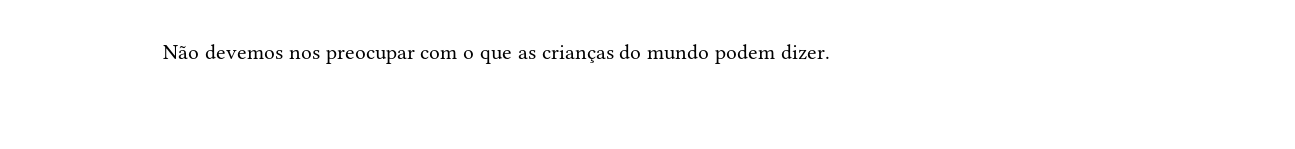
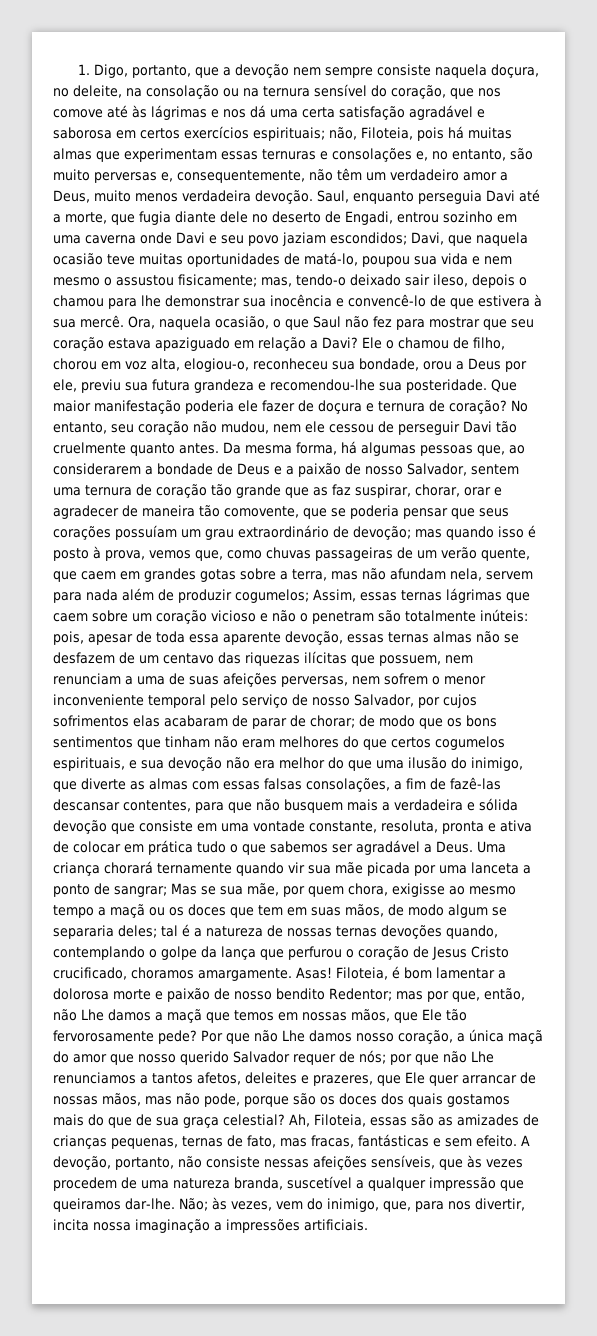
- Não devemos nos preocupar com o que as crianças do mundo podem dizer.
+ 1. Digo, portanto, que a devoção nem sempre consiste naquela doçura, no deleite, na consolação ou na ternura sensível do coração, que nos comove até às lágrimas e nos dá uma certa satisfação agradável e saborosa em certos exercícios espirituais; não, Filoteia, pois há muitas almas que experimentam essas ternuras e consolações e, no entanto, são muito perversas e, consequentemente, não têm um verdadeiro amor a Deus, muito menos verdadeira devoção. Saul, enquanto perseguia Davi até a morte, que fugia diante dele no deserto de Engadi, entrou sozinho em uma caverna onde Davi e seu povo jaziam escondidos; Davi, que naquela ocasião teve muitas oportunidades de matá-lo, poupou sua vida e nem mesmo o assustou fisicamente; mas, tendo-o deixado sair ileso, depois o chamou para lhe demonstrar sua inocência e convencê-lo de que estivera à sua mercê. Ora, naquela ocasião, o que Saul não fez para mostrar que seu coração estava apaziguado em relação a Davi? Ele o chamou de filho, chorou em voz alta, elogiou-o, reconheceu sua bondade, orou a Deus por ele, previu sua futura grandeza e recomendou-lhe sua posteridade. Que maior manifestação poderia ele fazer de doçura e ternura de coração? No entanto, seu coração não mudou, nem ele cessou de perseguir Davi tão cruelmente quanto antes. Da mesma forma, há algumas pessoas que, ao considerarem a bondade de Deus e a paixão de nosso Salvador, sentem uma ternura de coração tão grande que as faz suspirar, chorar, orar e agradecer de maneira tão comovente, que se poderia pensar que seus corações possuíam um grau extraordinário de devoção; mas quando isso é posto à prova, vemos que, como chuvas passageiras de um verão quente, que caem em grandes gotas sobre a terra, mas não afundam nela, servem para nada além de produzir cogumelos; Assim, essas ternas lágrimas que caem sobre um coração vicioso e não o penetram são totalmente inúteis: pois, apesar de toda essa aparente devoção, essas ternas almas não se desfazem de um centavo das riquezas ilícitas que possuem, nem renunciam a uma de suas afeições perversas, nem sofrem o menor inconveniente temporal pelo serviço de nosso Salvador, por cujos sofrimentos elas acabaram de parar de chorar; de modo que os bons sentimentos que tinham não eram melhores do que certos cogumelos espirituais, e sua devoção não era melhor do que uma ilusão do inimigo, que diverte as almas com essas falsas consolações, a fim de fazê-las descansar contentes, para que não busquem mais a verdadeira e sólida devoção que consiste em uma vontade constante, resoluta, pronta e ativa de colocar em prática tudo o que sabemos ser agradável a Deus. Uma criança chorará ternamente quando vir sua mãe picada por uma lanceta a ponto de sangrar; Mas se sua mãe, por quem chora, exigisse ao mesmo tempo a maçã ou os doces que tem em suas mãos, de modo algum se separaria deles; tal é a natureza de nossas ternas devoções quando, contemplando o golpe da lança que perfurou o coração de Jesus Cristo crucificado, choramos amargamente. Asas! Filoteia, é bom lamentar a dolorosa morte e paixão de nosso bendito Redentor; mas por que, então, não Lhe damos a maçã que temos em nossas mãos, que Ele tão fervorosamente pede? Por que não Lhe damos nosso coração, a única maçã do amor que nosso querido Salvador requer de nós; por que não Lhe renunciamos a tantos afetos, deleites e prazeres, que Ele quer arrancar de nossas mãos, mas não pode, porque são os doces dos quais gostamos mais do que de sua graça celestial? Ah, Filoteia, essas são as amizades de crianças pequenas, ternas de fato, mas fracas, fantásticas e sem efeito. A devoção, portanto, não consiste nessas afeições sensíveis, que às vezes procedem de uma natureza branda, suscetível a qualquer impressão que queiramos dar-lhe. Não; às vezes, vem do inimigo, que, para nos divertir, incita nossa imaginação a impressões artificiais.

